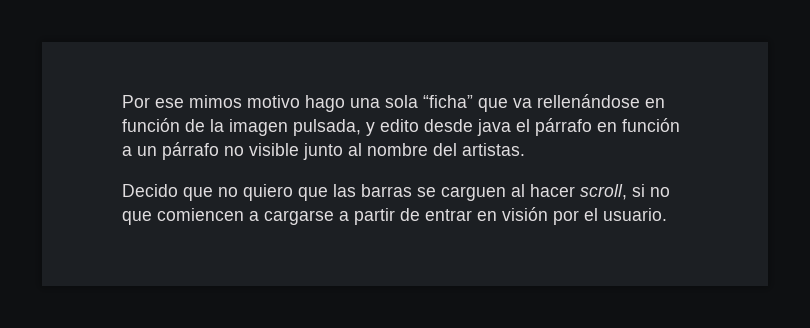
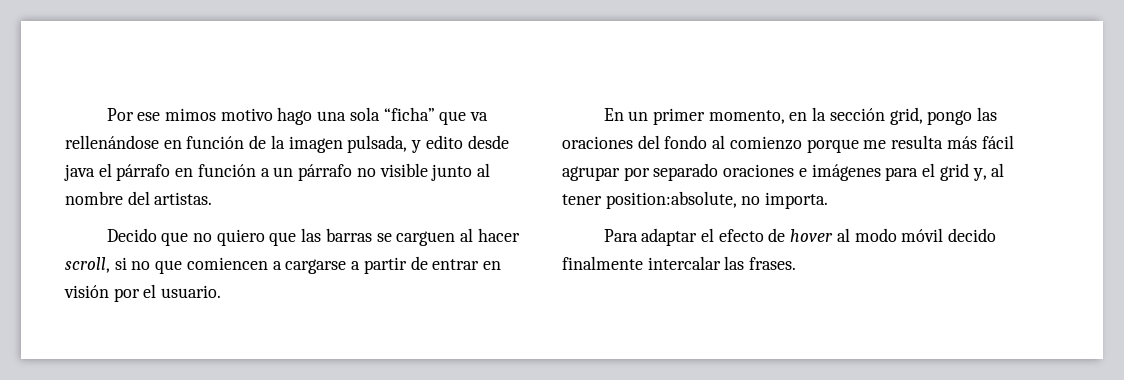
+ En un primer momento, en la sección grid, pongo las oraciones del fondo al comienzo porque me resulta más fácil agrupar por separado oraciones e imágenes para el grid y, al tener position:absolute, no importa.
+ Para adaptar el efecto de hover al modo móvil decido finalmente intercalar las frases.

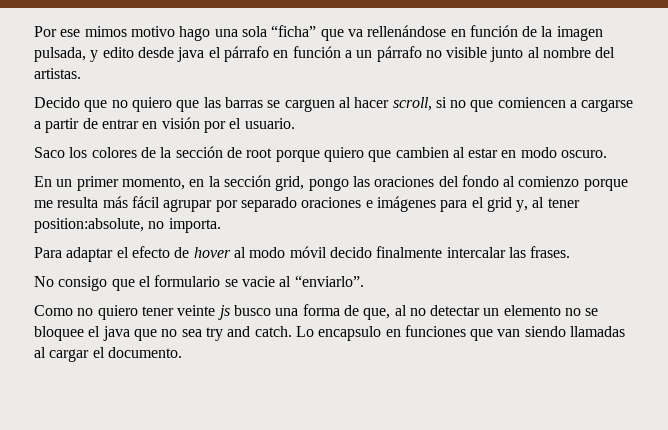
+ Saco los colores de la sección de root porque quiero que cambien al estar en modo oscuro.
+ No consigo que el formulario se vacie al “enviarlo”.
+ Como no quiero tener veinte js busco una forma de que, al no detectar un elemento no se bloquee el java que no sea try and catch. Lo encapsulo en funciones que van siendo llamadas al cargar el documento.

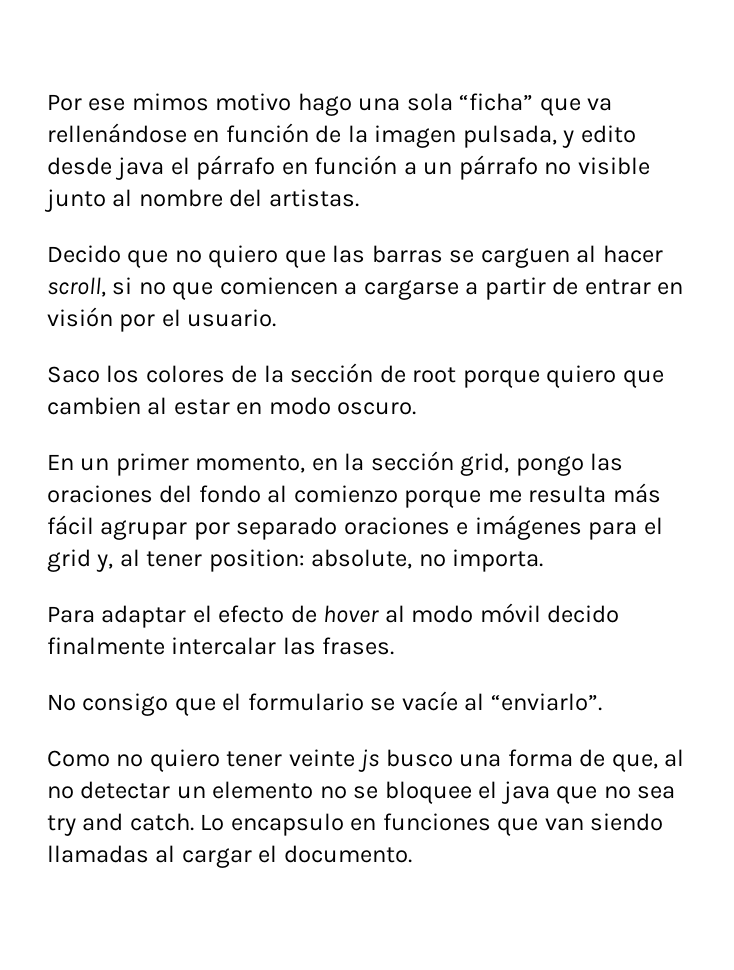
- En un primer momento, en la sección grid, pongo las oraciones del fondo al comienzo porque me resulta más fácil agrupar por separado oraciones e imágenes para el grid y, al tener position:absolute, no importa.
+ En un primer momento, en la sección grid, pongo las oraciones del fondo al comienzo porque me resulta más fácil agrupar por separado oraciones e imágenes para el grid y, al tener position: absolute, no importa.
- No consigo que el formulario se vacie al “enviarlo”.
+ No consigo que el formulario se vacíe al “enviarlo”.

